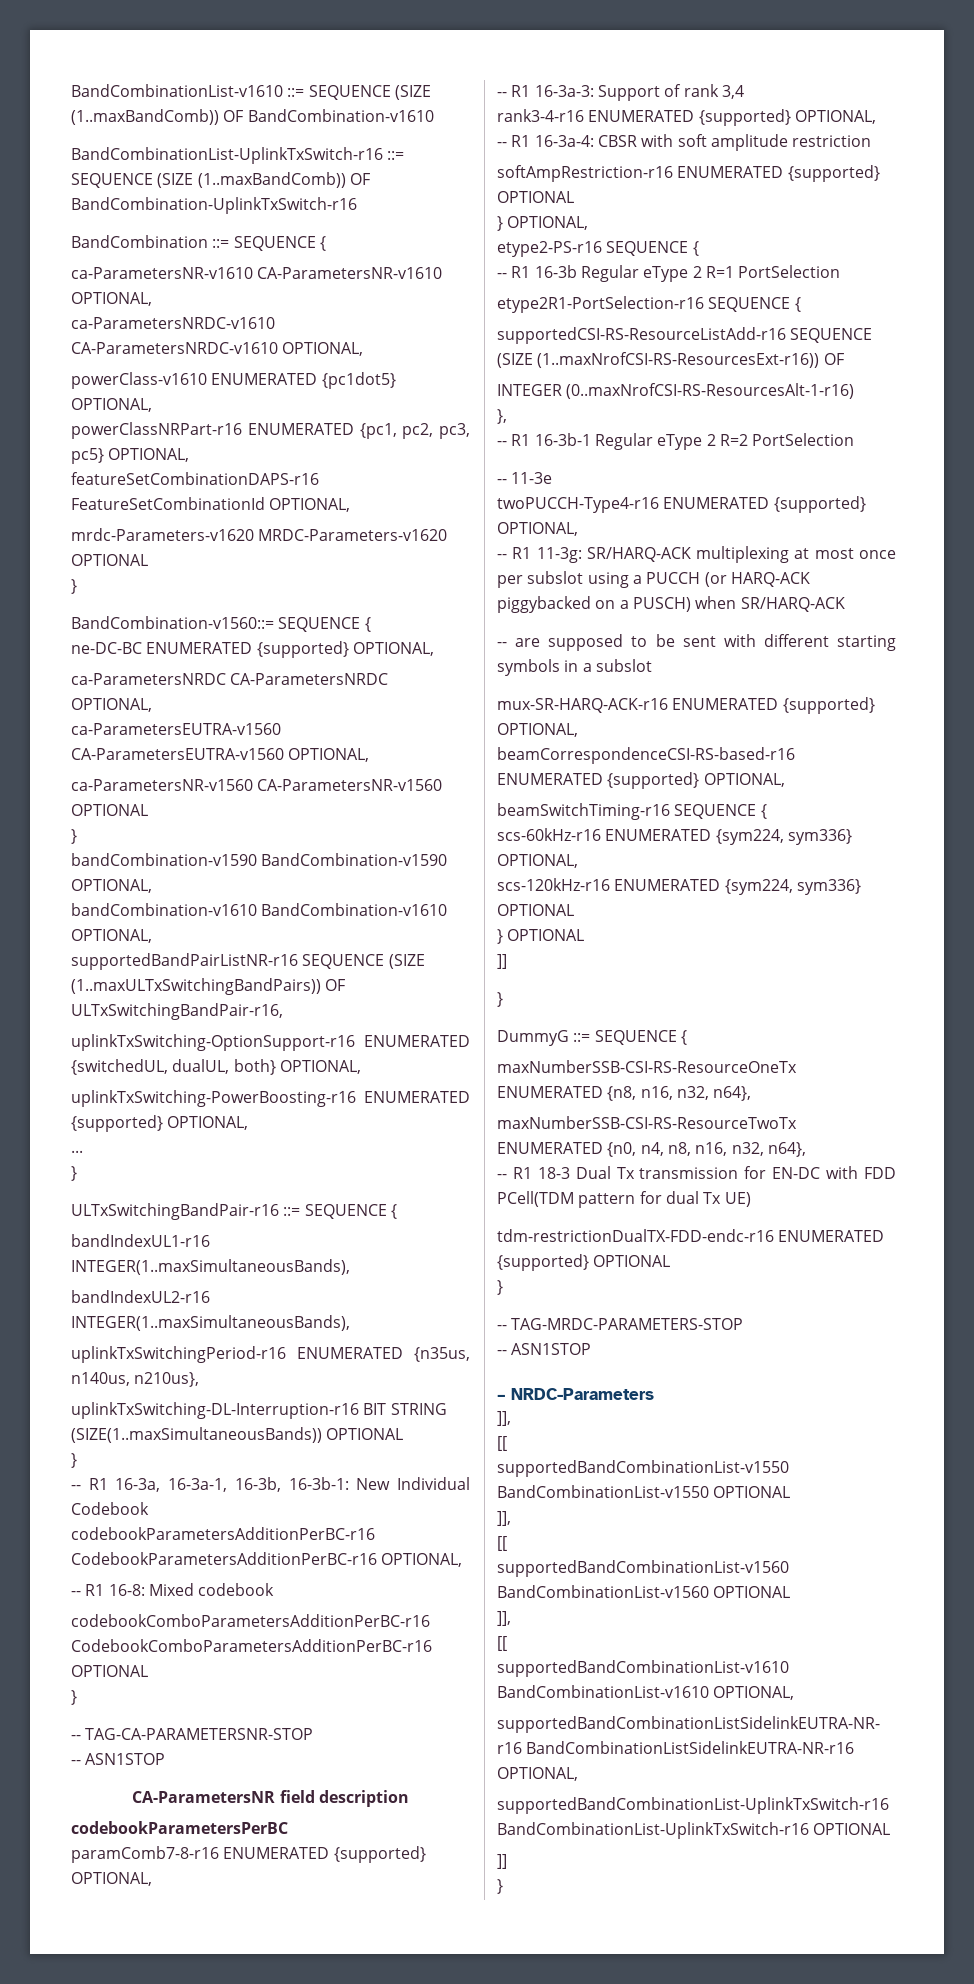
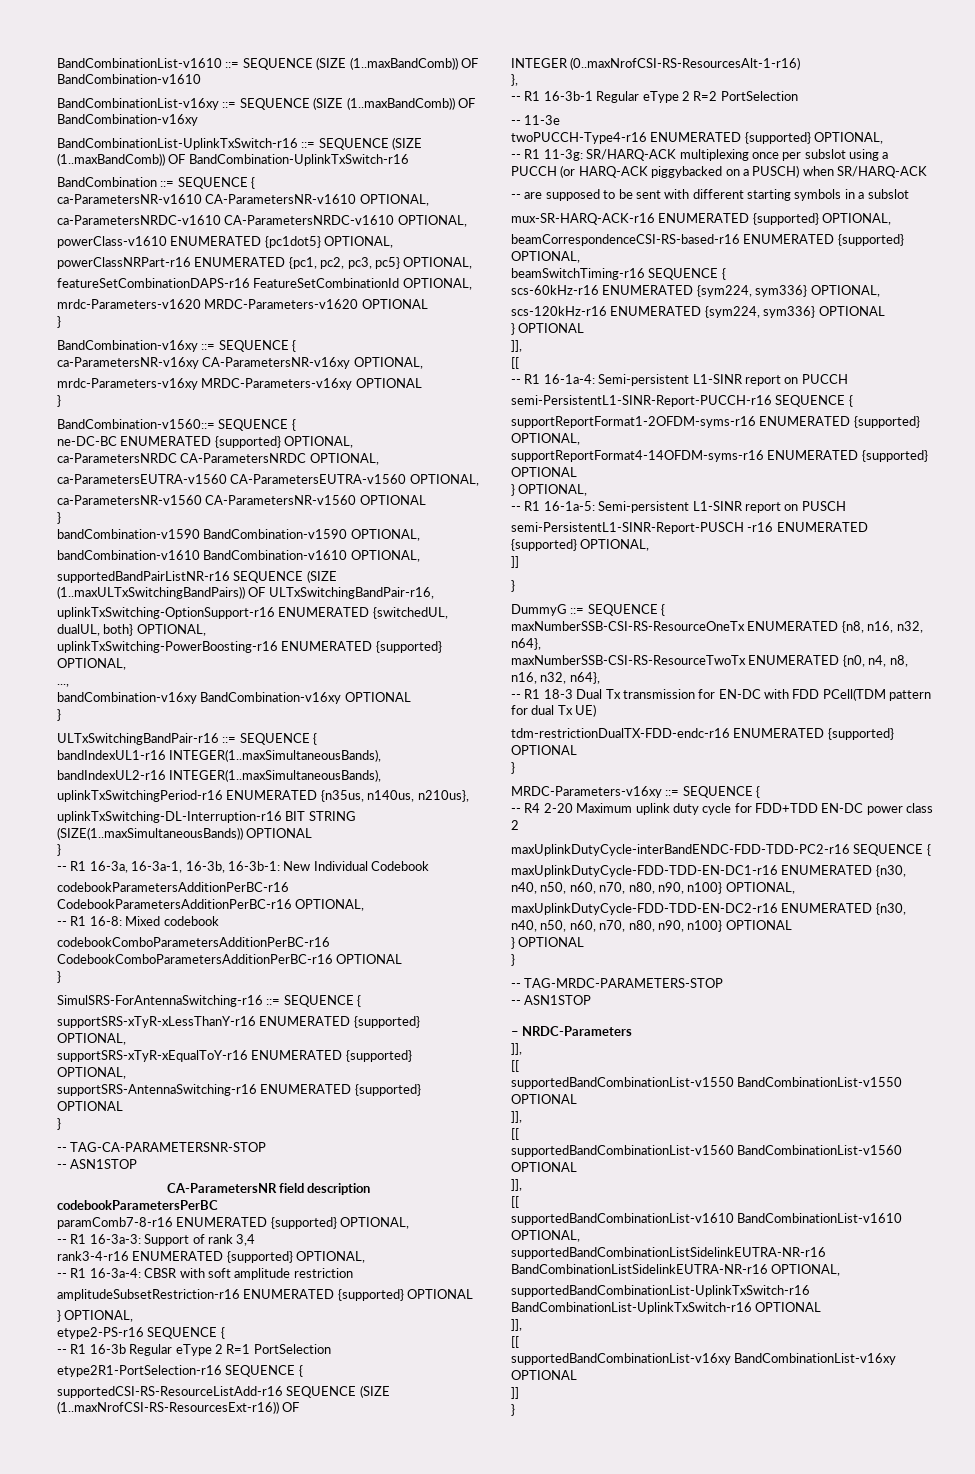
+ BandCombinationList-v16xy ::= SEQUENCE (SIZE (1..maxBandComb)) OF BandCombination-v16xy
+ BandCombination-v16xy ::= SEQUENCE {
+ ca-ParametersNR-v16xy CA-ParametersNR-v16xy OPTIONAL,
+ mrdc-Parameters-v16xy MRDC-Parameters-v16xy OPTIONAL
+ }
- ...
+ ...,
+ bandCombination-v16xy BandCombination-v16xy OPTIONAL
+ SimulSRS-ForAntennaSwitching-r16 ::= SEQUENCE {
+ supportSRS-xTyR-xLessThanY-r16 ENUMERATED {supported} OPTIONAL,
+ supportSRS-xTyR-xEqualToY-r16 ENUMERATED {supported} OPTIONAL,
+ supportSRS-AntennaSwitching-r16 ENUMERATED {supported} OPTIONAL
+ }
- softAmpRestriction-r16 ENUMERATED {supported} OPTIONAL
+ amplitudeSubsetRestriction-r16 ENUMERATED {supported} OPTIONAL
- -- R1 11-3g: SR/HARQ-ACK multiplexing at most once per subslot using a PUCCH (or HARQ-ACK piggybacked on a PUSCH) when SR/HARQ-ACK
+ -- R1 11-3g: SR/HARQ-ACK multiplexing once per subslot using a PUCCH (or HARQ-ACK piggybacked on a PUSCH) when SR/HARQ-ACK
  scs-120kHz-r16 ENUMERATED {sym224, sym336} OPTIONAL
  } OPTIONAL
+ ]],
+ [[
+ -- R1 16-1a-4: Semi-persistent L1-SINR report on PUCCH
+ semi-PersistentL1-SINR-Report-PUCCH-r16 SEQUENCE {
+ supportReportFormat1-2OFDM-syms-r16 ENUMERATED {supported} OPTIONAL,
+ supportReportFormat4-14OFDM-syms-r16 ENUMERATED {supported} OPTIONAL
+ } OPTIONAL,
+ -- R1 16-1a-5: Semi-persistent L1-SINR report on PUSCH
+ semi-PersistentL1-SINR-Report-PUSCH -r16 ENUMERATED {supported} OPTIONAL,
+ MRDC-Parameters-v16xy ::= SEQUENCE {
+ -- R4 2-20 Maximum uplink duty cycle for FDD+TDD EN-DC power class 2
+ maxUplinkDutyCycle-interBandENDC-FDD-TDD-PC2-r16 SEQUENCE {
+ maxUplinkDutyCycle-FDD-TDD-EN-DC1-r16 ENUMERATED {n30, n40, n50, n60, n70, n80, n90, n100} OPTIONAL,
+ maxUplinkDutyCycle-FDD-TDD-EN-DC2-r16 ENUMERATED {n30, n40, n50, n60, n70, n80, n90, n100} OPTIONAL
+ } OPTIONAL
+ }
  supportedBandCombinationList-UplinkTxSwitch-r16 BandCombinationList-UplinkTxSwitch-r16 OPTIONAL
+ ]],
+ [[
+ supportedBandCombinationList-v16xy BandCombinationList-v16xy OPTIONAL

